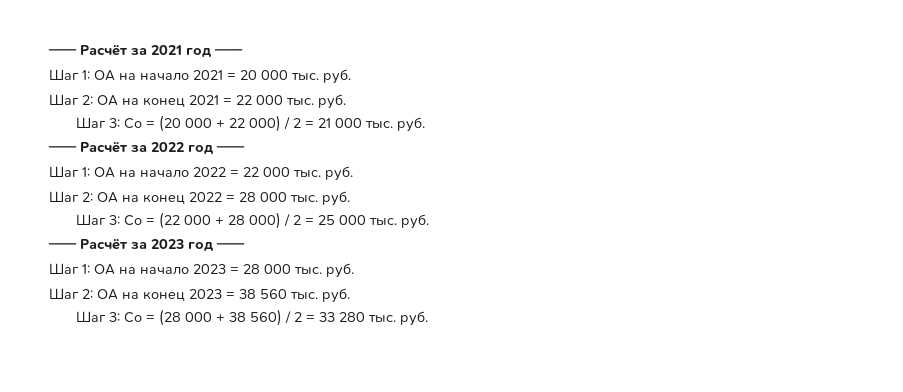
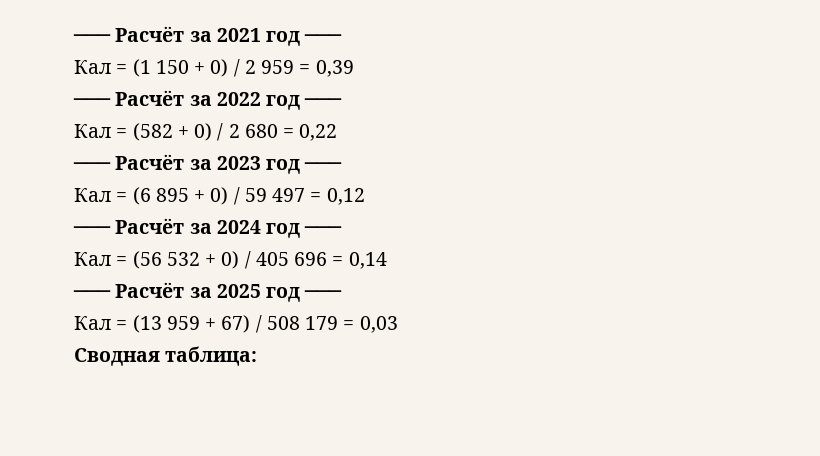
- Шаг 1: ОА на начало 2021 = 20 000 тыс. руб.
- Шаг 2: ОА на конец 2021 = 22 000 тыс. руб.
- Шаг 3: Со = (20 000 + 22 000) / 2 = 21 000 тыс. руб.
+ Кал = (1 150 + 0) / 2 959 = 0,39
- Шаг 1: ОА на начало 2022 = 22 000 тыс. руб.
- Шаг 2: ОА на конец 2022 = 28 000 тыс. руб.
- Шаг 3: Со = (22 000 + 28 000) / 2 = 25 000 тыс. руб.
+ Кал = (582 + 0) / 2 680 = 0,22
- Шаг 1: ОА на начало 2023 = 28 000 тыс. руб.
- Шаг 2: ОА на конец 2023 = 38 560 тыс. руб.
- Шаг 3: Со = (28 000 + 38 560) / 2 = 33 280 тыс. руб.
+ Кал = (6 895 + 0) / 59 497 = 0,12
+ ─── Расчёт за 2024 год ───
+ Кал = (56 532 + 0) / 405 696 = 0,14
+ ─── Расчёт за 2025 год ───
+ Кал = (13 959 + 67) / 508 179 = 0,03
+ Сводная таблица:

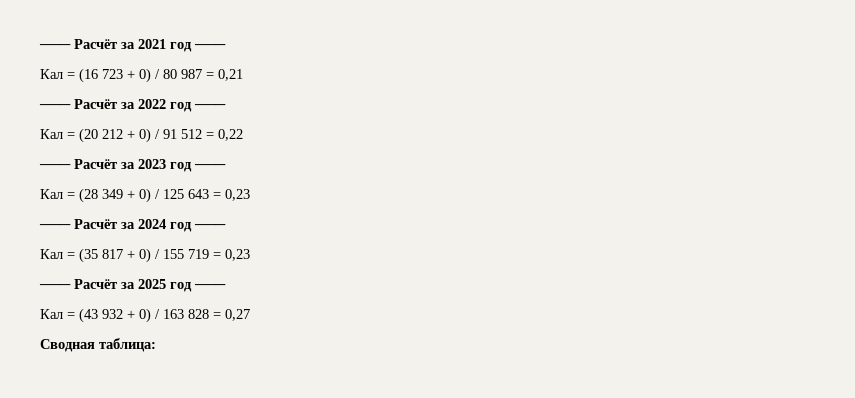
- Кал = (1 150 + 0) / 2 959 = 0,39
+ Кал = (16 723 + 0) / 80 987 = 0,21
- Кал = (582 + 0) / 2 680 = 0,22
+ Кал = (20 212 + 0) / 91 512 = 0,22
- Кал = (6 895 + 0) / 59 497 = 0,12
+ Кал = (28 349 + 0) / 125 643 = 0,23
- Кал = (56 532 + 0) / 405 696 = 0,14
+ Кал = (35 817 + 0) / 155 719 = 0,23
- Кал = (13 959 + 67) / 508 179 = 0,03
+ Кал = (43 932 + 0) / 163 828 = 0,27

